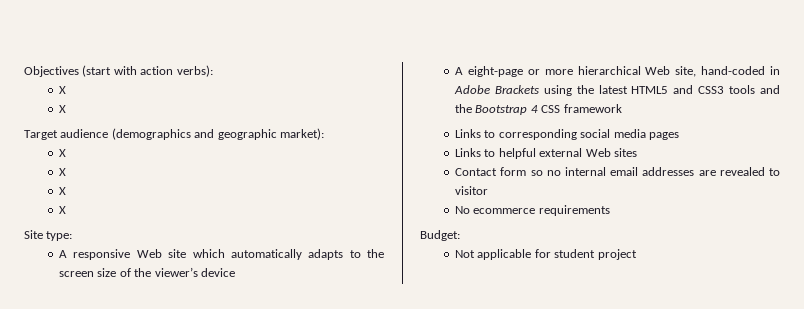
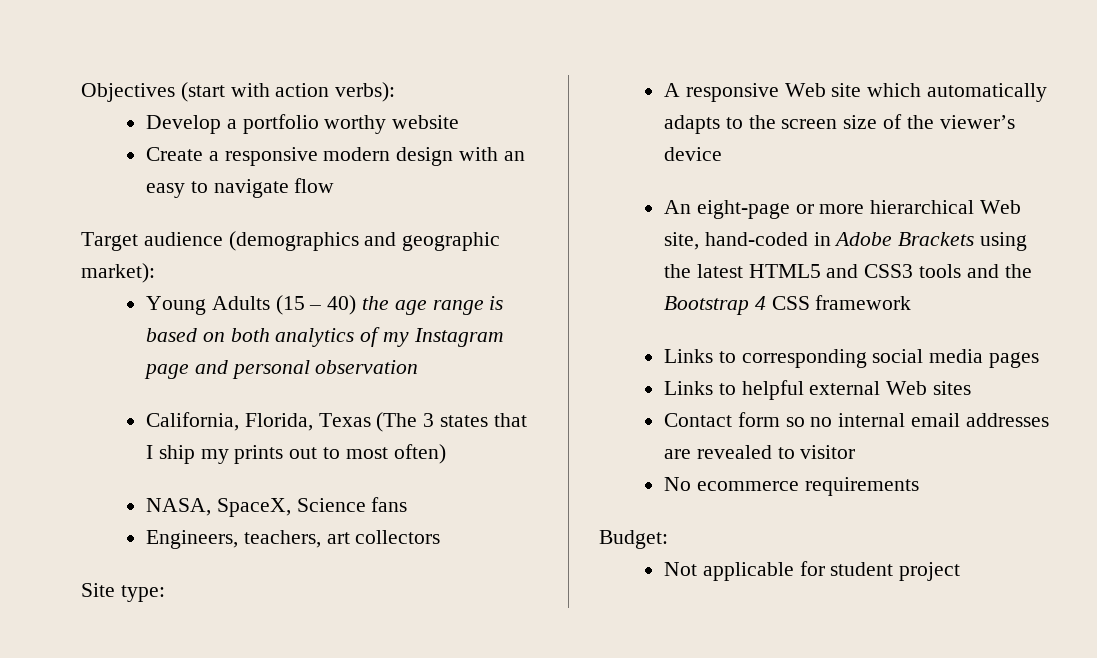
  Objectives (start with action verbs):
- X
- X
+ Develop a portfolio worthy website
+ Create a responsive modern design with an easy to navigate flow
  Target audience (demographics and geographic market):
- X
- X
- X
- X
+ Young Adults (15 – 40) the age range is based on both analytics of my Instagram page and personal observation
+ California, Florida, Texas (The 3 states that I ship my prints out to most often)
+ NASA, SpaceX, Science fans
+ Engineers, teachers, art collectors
- A eight-page or more hierarchical Web site, hand-coded in Adobe Brackets using the latest HTML5 and CSS3 tools and the Bootstrap 4 CSS framework
+ An eight-page or more hierarchical Web site, hand-coded in Adobe Brackets using the latest HTML5 and CSS3 tools and the Bootstrap 4 CSS framework

